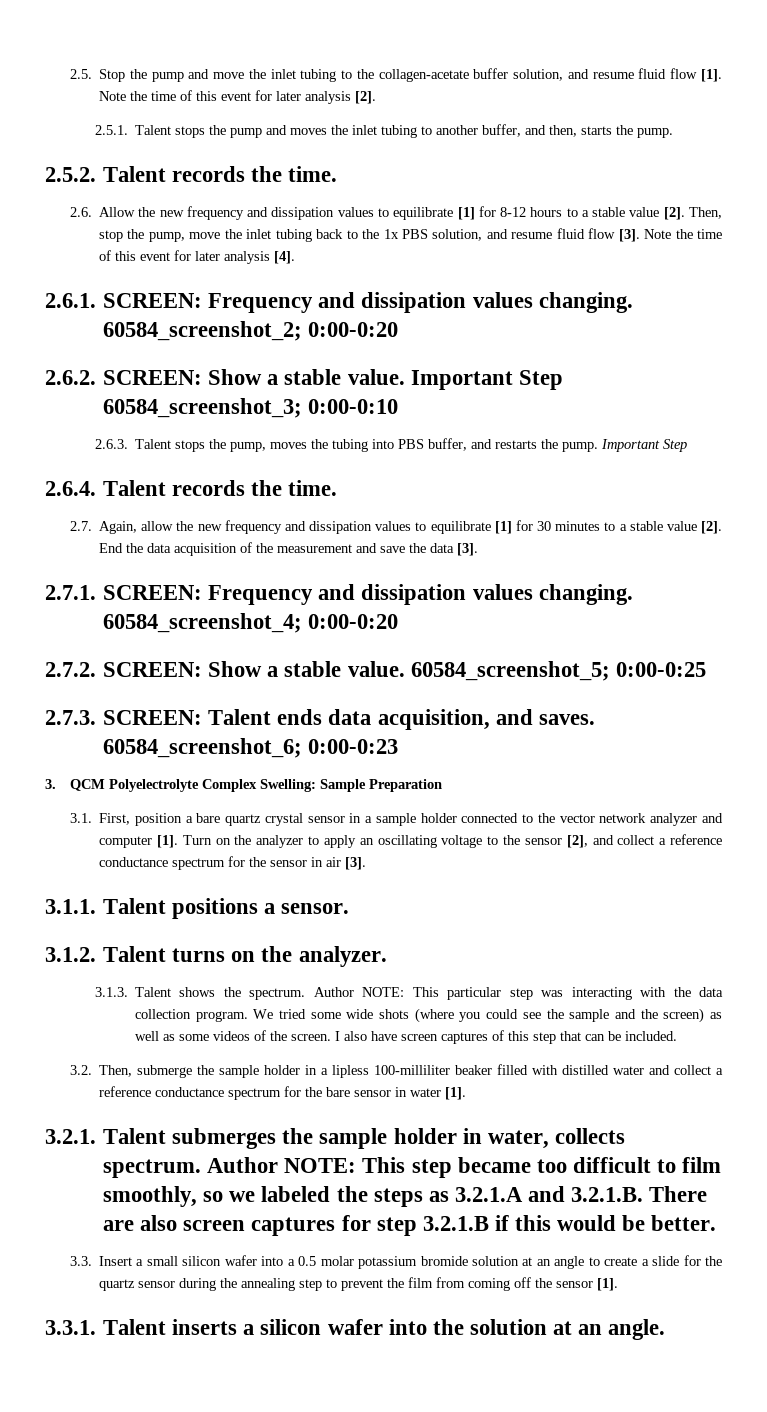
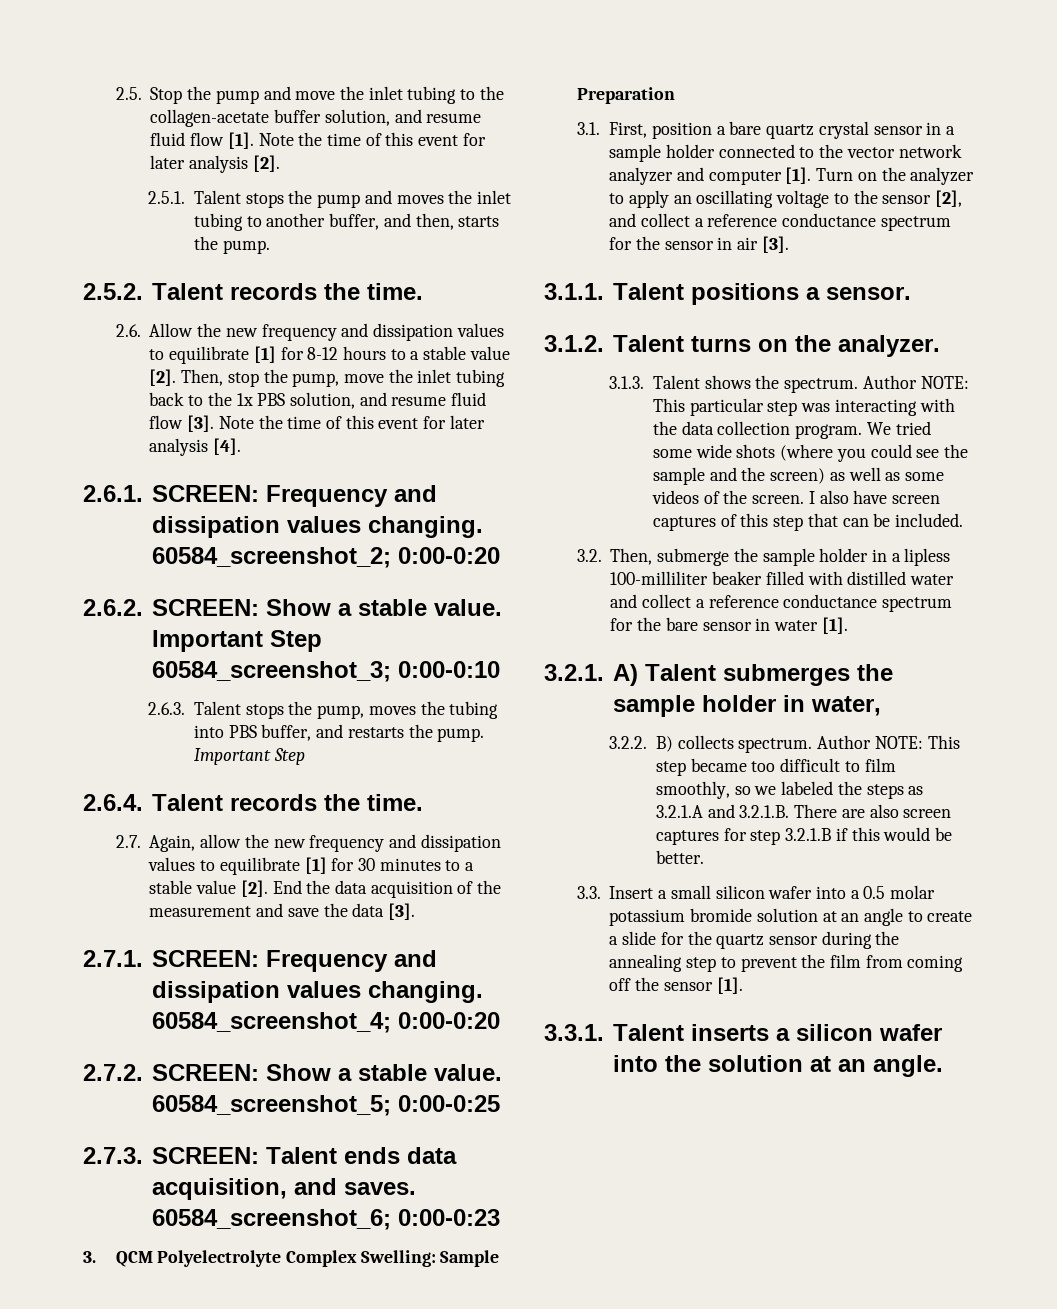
- 3.2.1. Talent submerges the sample holder in water, collects spectrum.
+ 3.2.1. A) Talent submerges the sample holder in water,
+ 3.2.2. B) collects spectrum.

